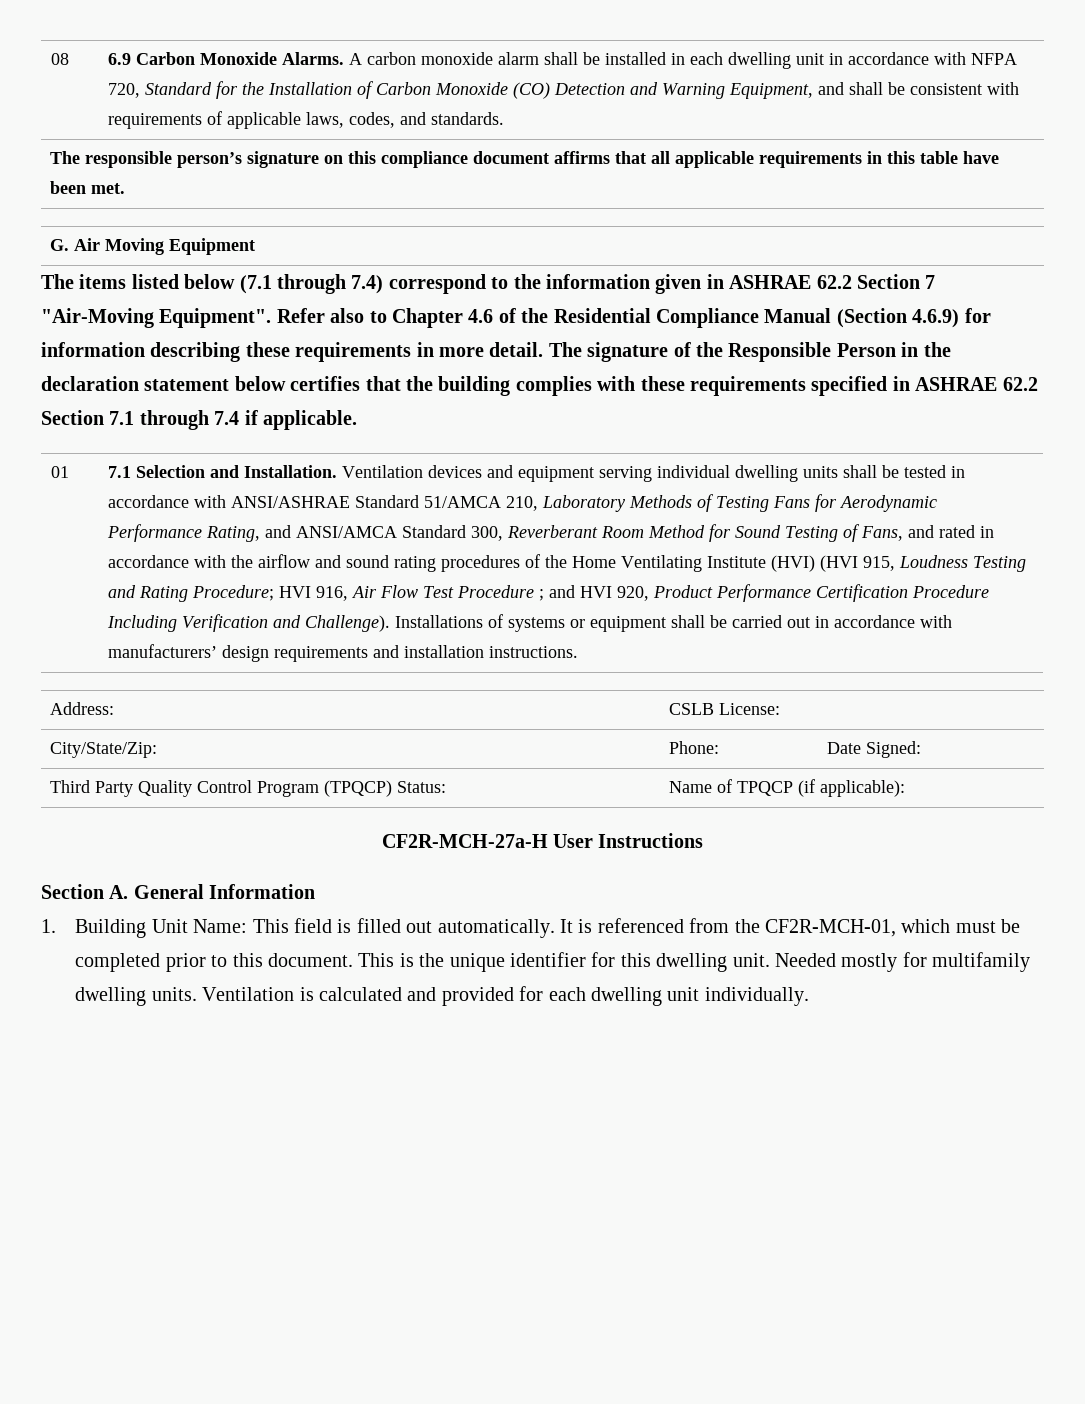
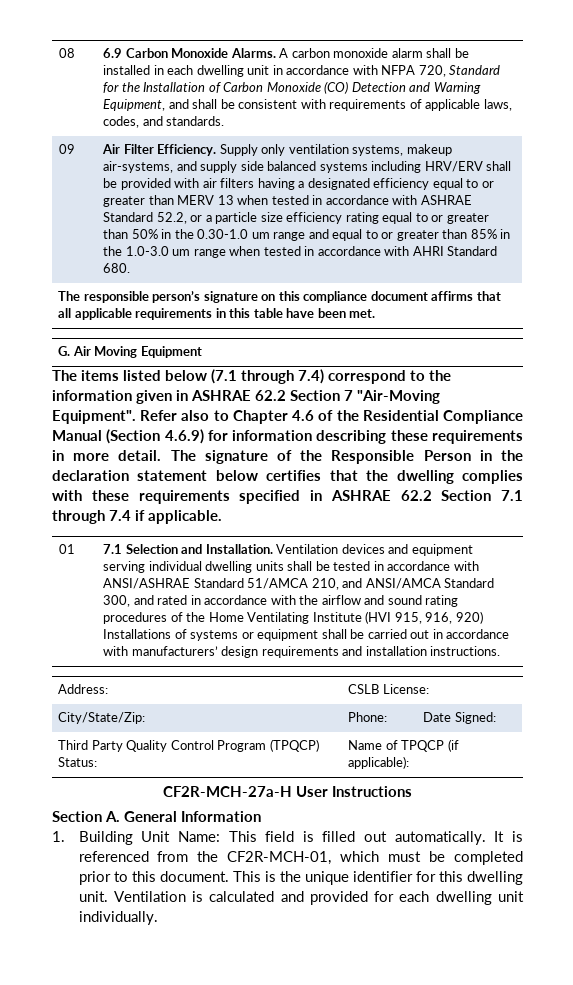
+ 09 | Air Filter Efficiency. Supply only ventilation systems, makeup air-systems, and supply side balanced systems including HRV/ERV shall be provided with air filters having a designated efficiency equal to or greater than MERV 13 when tested in accordance with ASHRAE Standard 52.2, or a particle size efficiency rating equal to or greater than 50% in the 0.30-1.0 um range and equal to or greater than 85% in the 1.0-3.0 um range when tested in accordance with AHRI Standard 680.
- The signature of the Responsible Person in the declaration statement below certifies that the building complies with these requirements specified in ASHRAE 62.2 Section 7.1 through 7.4 if applicable.
+ The signature of the Responsible Person in the declaration statement below certifies that the dwelling complies with these requirements specified in ASHRAE 62.2 Section 7.1 through 7.4 if applicable.
- Ventilation devices and equipment serving individual dwelling units shall be tested in accordance with ANSI/ASHRAE Standard 51/AMCA 210, Laboratory Methods of Testing Fans for Aerodynamic Performance Rating, and ANSI/AMCA Standard 300, Reverberant Room Method for Sound Testing of Fans, and rated in accordance with the airflow and sound rating procedures of the Home Ventilating Institute (HVI) (HVI 915, Loudness Testing and Rating Procedure; HVI 916, Air Flow Test Procedure ; and HVI 920, Product Performance Certification Procedure Including Verification and Challenge). Installations of systems or equipment shall be carried out in accordance with manufacturers’ design requirements and installation instructions.
+ Ventilation devices and equipment serving individual dwelling units shall be tested in accordance with ANSI/ASHRAE Standard 51/AMCA 210, and ANSI/AMCA Standard 300, and rated in accordance with the airflow and sound rating procedures of the Home Ventilating Institute (HVI 915, 916, 920) Installations of systems or equipment shall be carried out in accordance with manufacturers’ design requirements and installation instructions.
- Needed mostly for multifamily dwelling units.

